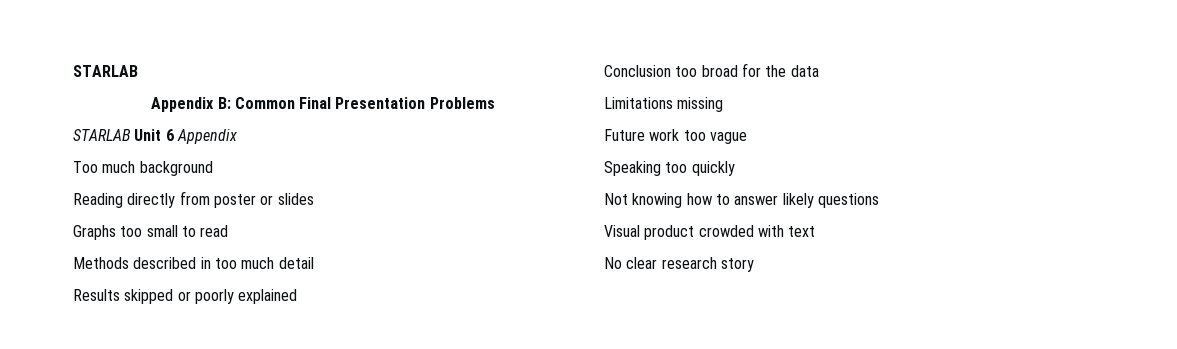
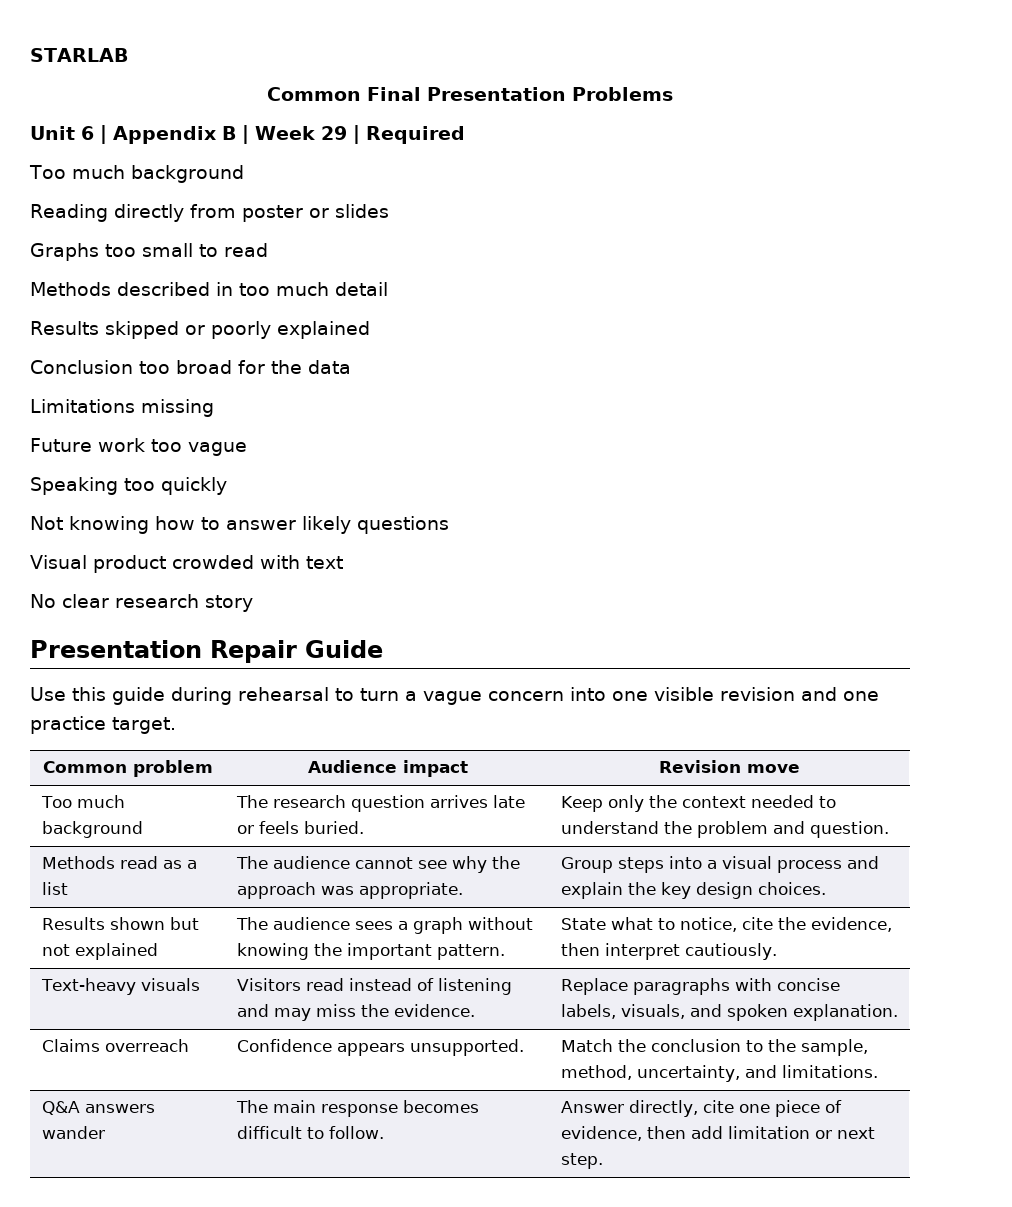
- Appendix B: Common Final Presentation Problems
+ Common Final Presentation Problems
- STARLAB Unit 6 Appendix
+ Unit 6 | Appendix B | Week 29 | Required
+ Presentation Repair Guide
+ Use this guide during rehearsal to turn a vague concern into one visible revision and one practice target.
+ Common problem | Audience impact | Revision move
+ Too much background | The research question arrives late or feels buried. | Keep only the context needed to understand the problem and question.
+ Methods read as a list | The audience cannot see why the approach was appropriate. | Group steps into a visual process and explain the key design choices.
+ Results shown but not explained | The audience sees a graph without knowing the important pattern. | State what to notice, cite the evidence, then interpret cautiously.
+ Text-heavy visuals | Visitors read instead of listening and may miss the evidence. | Replace paragraphs with concise labels, visuals, and spoken explanation.
+ Claims overreach | Confidence appears unsupported. | Match the conclusion to the sample, method, uncertainty, and limitations.
+ Q&A answers wander | The main response becomes difficult to follow. | Answer directly, cite one piece of evidence, then add limitation or next step.

